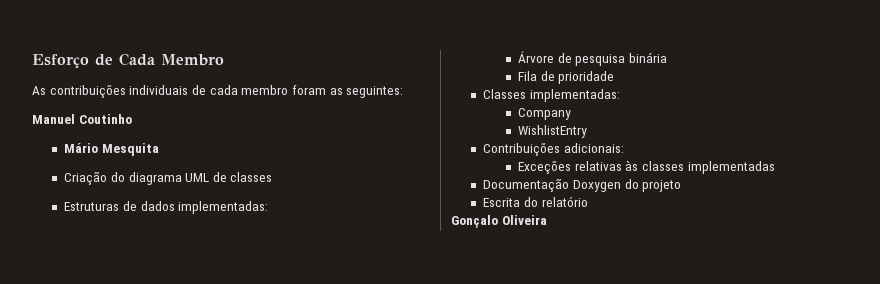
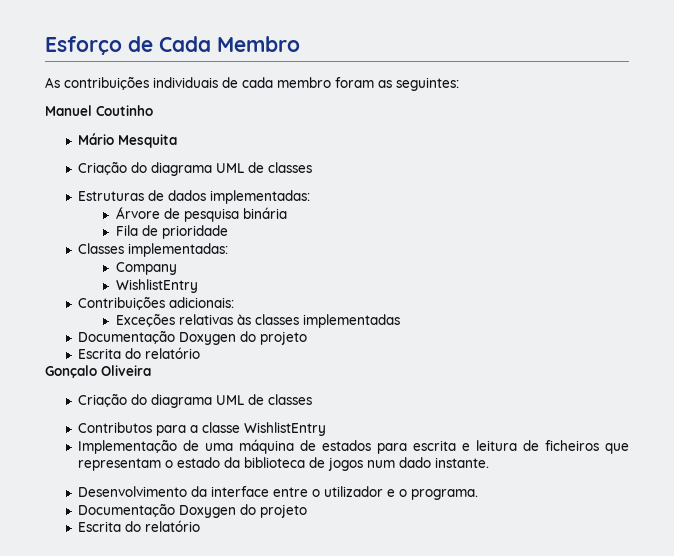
  Gonçalo Oliveira
+ Criação do diagrama UML de classes
+ Contributos para a classe WishlistEntry
+ Implementação de uma máquina de estados para escrita e leitura de ficheiros que representam o estado da biblioteca de jogos num dado instante.
+ Desenvolvimento da interface entre o utilizador e o programa.
+ Documentação Doxygen do projeto
+ Escrita do relatório

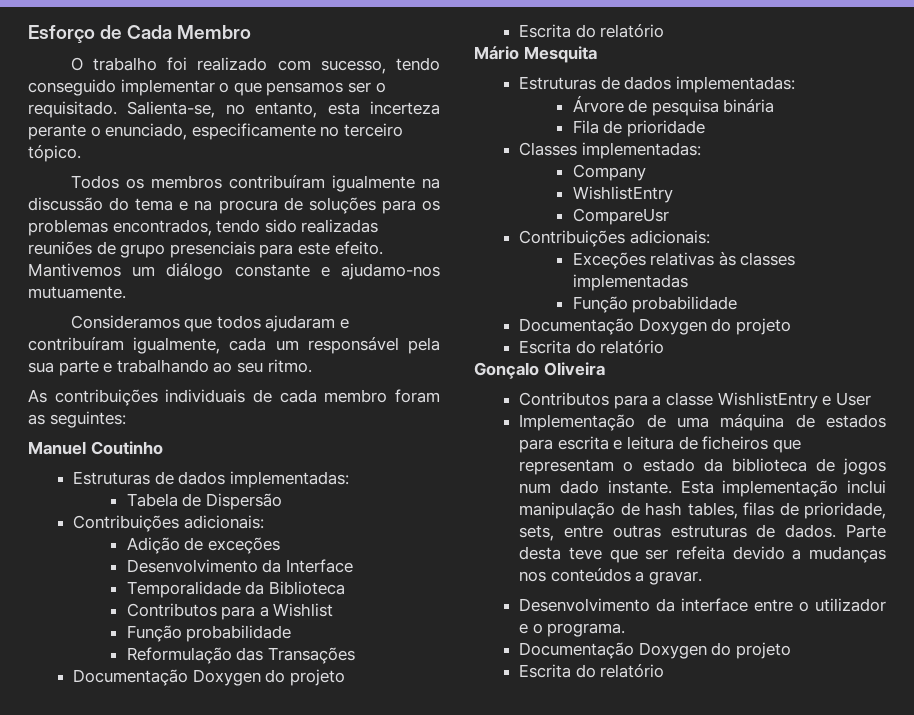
+ O trabalho foi realizado com sucesso, tendo conseguido implementar o que pensamos ser o requisitado. Salienta-se, no entanto, esta incerteza perante o enunciado, especificamente no terceiro tópico.
+ Todos os membros contribuíram igualmente na discussão do tema e na procura de soluções para os problemas encontrados, tendo sido realizadas reuniões de grupo presenciais para este efeito. Mantivemos um diálogo constante e ajudamo-nos mutuamente.
+ Consideramos que todos ajudaram e contribuíram igualmente, cada um responsável pela sua parte e trabalhando ao seu ritmo.
  Manuel Coutinho
+ Estruturas de dados implementadas:
+ Tabela de Dispersão
+ Contribuições adicionais:
+ Adição de exceções
+ Desenvolvimento da Interface
+ Temporalidade da Biblioteca
+ Contributos para a Wishlist
+ Função probabilidade
+ Reformulação das Transações
+ Documentação Doxygen do projeto
+ Escrita do relatório
  Mário Mesquita
- Criação do diagrama UML de classes
+ CompareUsr
  Exceções relativas às classes implementadas
+ Função probabilidade
  Gonçalo Oliveira
- Criação do diagrama UML de classes
- Contributos para a classe WishlistEntry
+ Contributos para a classe WishlistEntry e User
+ Esta implementação inclui manipulação de hash tables, filas de prioridade, sets, entre outras estruturas de dados. Parte desta teve que ser refeita devido a mudanças nos conteúdos a gravar.

